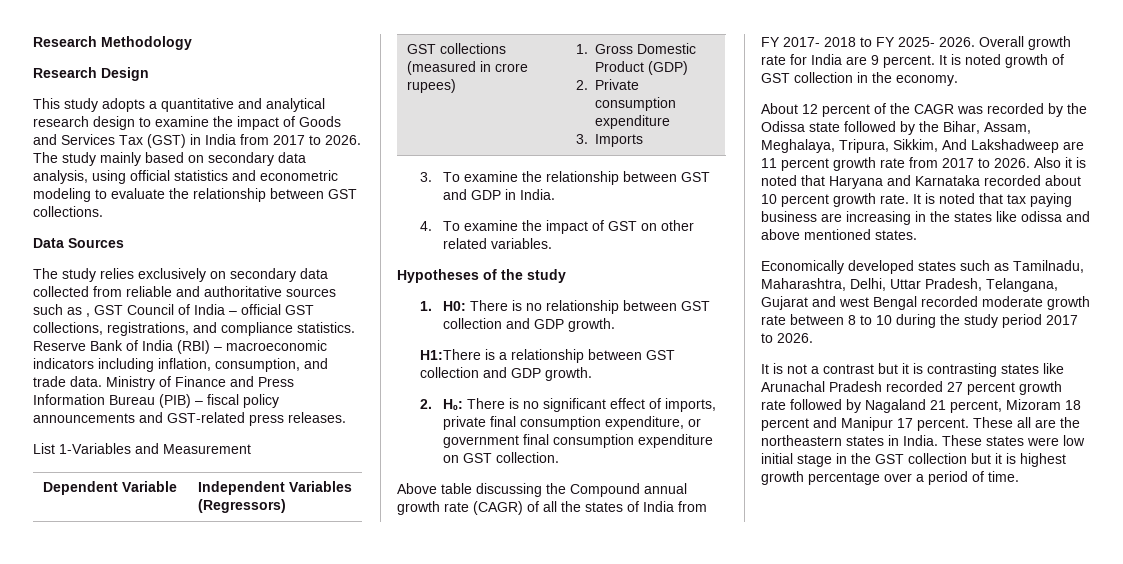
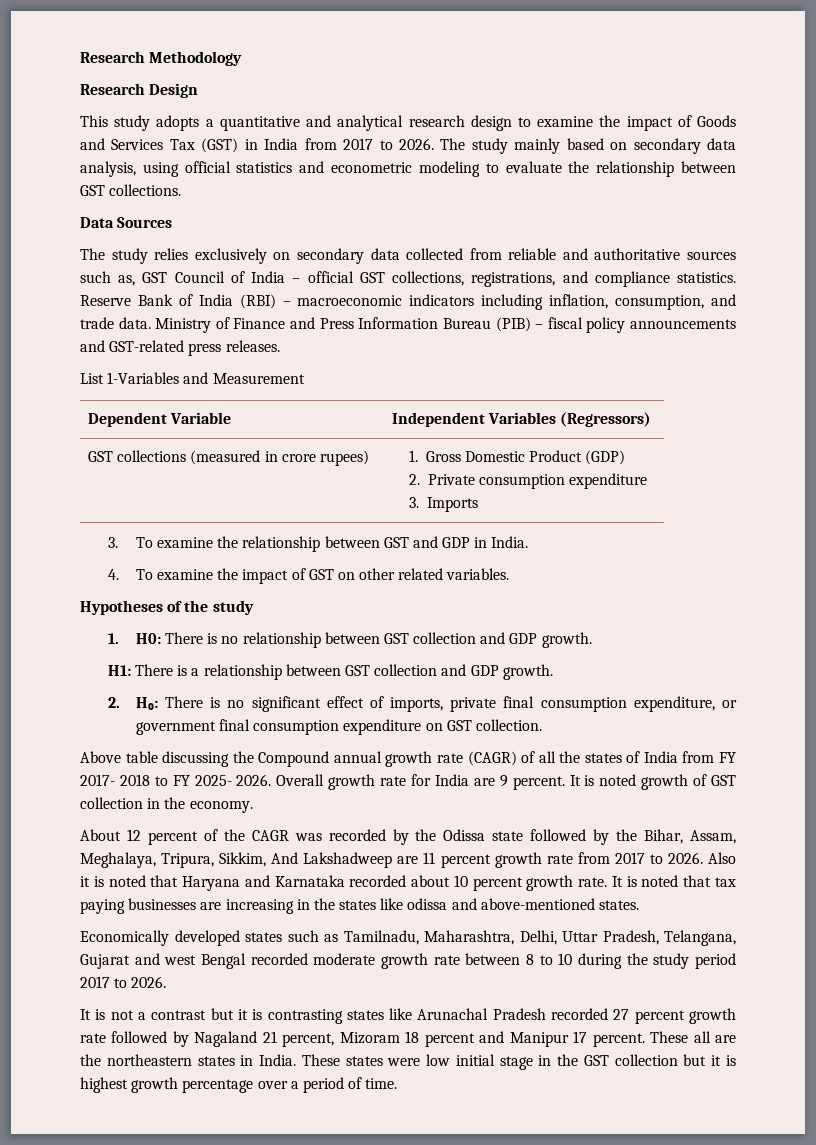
- The study relies exclusively on secondary data collected from reliable and authoritative sources such as , GST Council of India – official GST collections, registrations, and compliance statistics.
+ The study relies exclusively on secondary data collected from reliable and authoritative sources such as, GST Council of India – official GST collections, registrations, and compliance statistics.
- H1:There is a relationship between GST collection and GDP growth.
+ H1: There is a relationship between GST collection and GDP growth.
- It is noted that tax paying business are increasing in the states like odissa and above mentioned states.
+ It is noted that tax paying businesses are increasing in the states like odissa and above-mentioned states.

